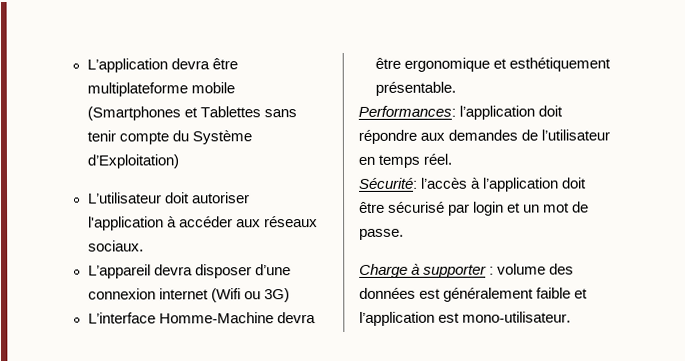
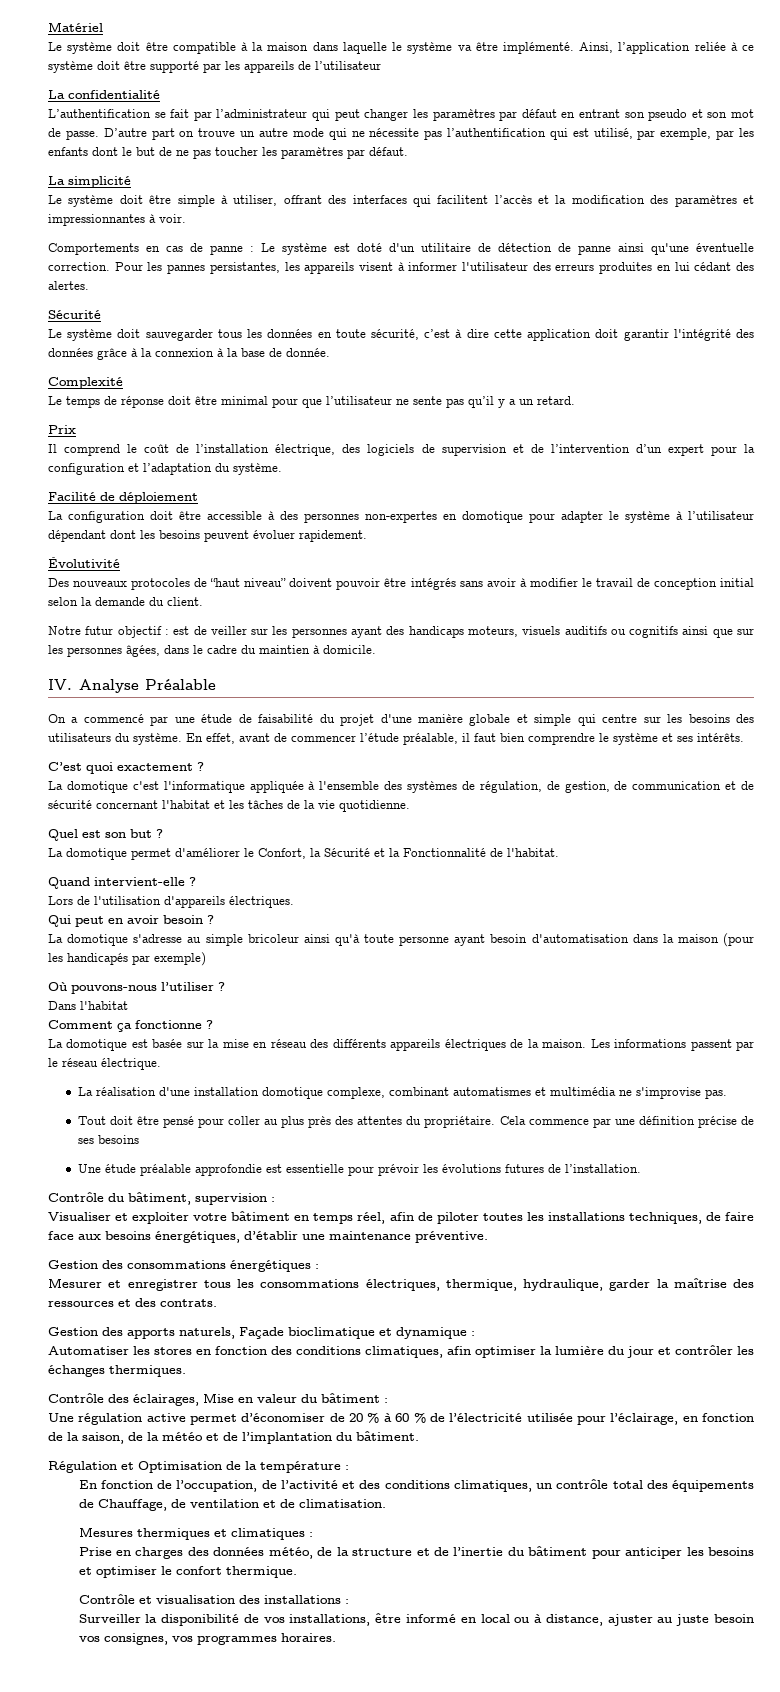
- L’application devra être multiplateforme mobile (Smartphones et Tablettes sans tenir compte du Système d’Exploitation)
- L’utilisateur doit autoriser l'application à accéder aux réseaux sociaux.
- L’appareil devra disposer d’une connexion internet (Wifi ou 3G)
- L’interface Homme-Machine devra être ergonomique et esthétiquement présentable.
- Performances: l’application doit répondre aux demandes de l’utilisateur en temps réel.
- Sécurité: l’accès à l’application doit être sécurisé par login et un mot de passe.
- Charge à supporter : volume des données est généralement faible et l’application est mono-utilisateur.
+ Matériel
+ Le système doit être compatible à la maison dans laquelle le système va être implémenté. Ainsi, l’application reliée à ce système doit être supporté par les appareils de l’utilisateur
+ La confidentialité
+ L’authentification se fait par l’administrateur qui peut changer les paramètres par défaut en entrant son pseudo et son mot de passe. D’autre part on trouve un autre mode qui ne nécessite pas l’authentification qui est utilisé, par exemple, par les enfants dont le but de ne pas toucher les paramètres par défaut.
+ La simplicité
+ Le système doit être simple à utiliser, offrant des interfaces qui facilitent l’accès et la modification des paramètres et impressionnantes à voir.
+ Comportements en cas de panne : Le système est doté d'un utilitaire de détection de panne ainsi qu'une éventuelle correction. Pour les pannes persistantes, les appareils visent à informer l'utilisateur des erreurs produites en lui cédant des alertes.
+ Sécurité
+ Le système doit sauvegarder tous les données en toute sécurité, c’est à dire cette application doit garantir l'intégrité des données grâce à la connexion à la base de donnée.
+ Complexité
+ Le temps de réponse doit être minimal pour que l’utilisateur ne sente pas qu’il y a un retard.
+ Prix
+ Il comprend le coût de l’installation électrique, des logiciels de supervision et de l’intervention d’un expert pour la configuration et l’adaptation du système.
+ Facilité de déploiement
+ La configuration doit être accessible à des personnes non-expertes en domotique pour adapter le système à l’utilisateur dépendant dont les besoins peuvent évoluer rapidement.
+ Évolutivité
+ Des nouveaux protocoles de “haut niveau” doivent pouvoir être intégrés sans avoir à modifier le travail de conception initial selon la demande du client.
+ Notre futur objectif : est de veiller sur les personnes ayant des handicaps moteurs, visuels auditifs ou cognitifs ainsi que sur les personnes âgées, dans le cadre du maintien à domicile.
+ IV. Analyse Préalable
+ On a commencé par une étude de faisabilité du projet d'une manière globale et simple qui centre sur les besoins des utilisateurs du système. En effet, avant de commencer l’étude préalable, il faut bien comprendre le système et ses intérêts.
+ C’est quoi exactement ?
+ La domotique c'est l'informatique appliquée à l'ensemble des systèmes de régulation, de gestion, de communication et de sécurité concernant l'habitat et les tâches de la vie quotidienne.
+ Quel est son but ?
+ La domotique permet d'améliorer le Confort, la Sécurité et la Fonctionnalité de l'habitat.
+ Quand intervient-elle ?
+ Lors de l'utilisation d'appareils électriques.
+ Qui peut en avoir besoin ?
+ La domotique s'adresse au simple bricoleur ainsi qu'à toute personne ayant besoin d'automatisation dans la maison (pour les handicapés par exemple)
+ Où pouvons-nous l’utiliser ?
+ Dans l'habitat
+ Comment ça fonctionne ?
+ La domotique est basée sur la mise en réseau des différents appareils électriques de la maison. Les informations passent par le réseau électrique.
+ La réalisation d'une installation domotique complexe, combinant automatismes et multimédia ne s'improvise pas.
+ Tout doit être pensé pour coller au plus près des attentes du propriétaire. Cela commence par une définition précise de ses besoins
+ Une étude préalable approfondie est essentielle pour prévoir les évolutions futures de l’installation.
+ Contrôle du bâtiment, supervision :
+ Visualiser et exploiter votre bâtiment en temps réel, afin de piloter toutes les installations techniques, de faire face aux besoins énergétiques, d’établir une maintenance préventive.
+ Gestion des consommations énergétiques :
+ Mesurer et enregistrer tous les consommations électriques, thermique, hydraulique, garder la maîtrise des ressources et des contrats.
+ Gestion des apports naturels, Façade bioclimatique et dynamique :
+ Automatiser les stores en fonction des conditions climatiques, afin optimiser la lumière du jour et contrôler les échanges thermiques.
+ Contrôle des éclairages, Mise en valeur du bâtiment :
+ Une régulation active permet d’économiser de 20 % à 60 % de l’électricité utilisée pour l’éclairage, en fonction de la saison, de la météo et de l’implantation du bâtiment.
+ Régulation et Optimisation de la température :
+ En fonction de l’occupation, de l’activité et des conditions climatiques, un contrôle total des équipements de Chauffage, de ventilation et de climatisation.
+ Mesures thermiques et climatiques :
+ Prise en charges des données météo, de la structure et de l’inertie du bâtiment pour anticiper les besoins et optimiser le confort thermique.
+ Contrôle et visualisation des installations :
+ Surveiller la disponibilité de vos installations, être informé en local ou à distance, ajuster au juste besoin vos consignes, vos programmes horaires.

